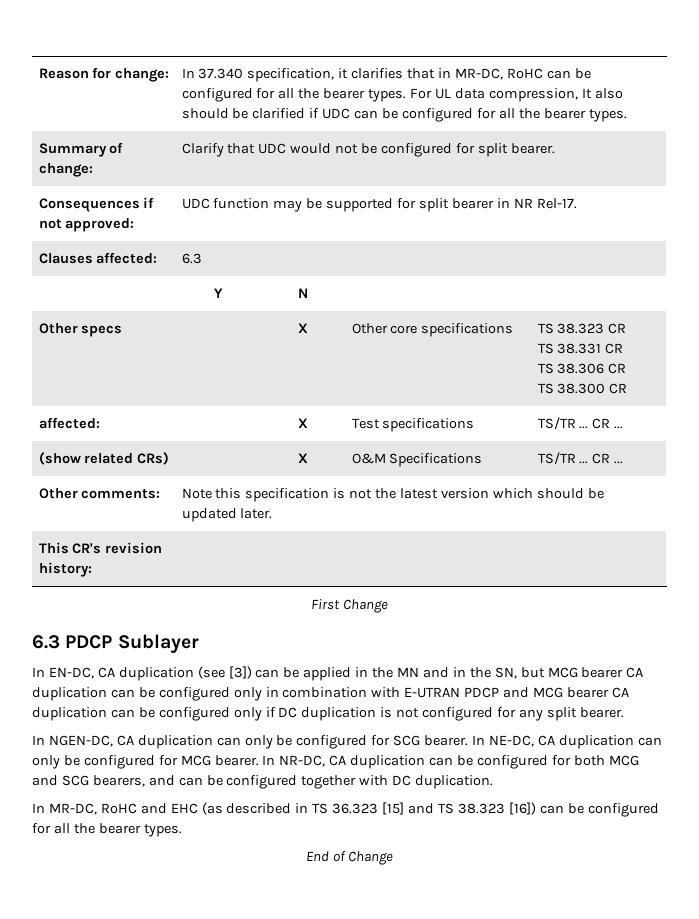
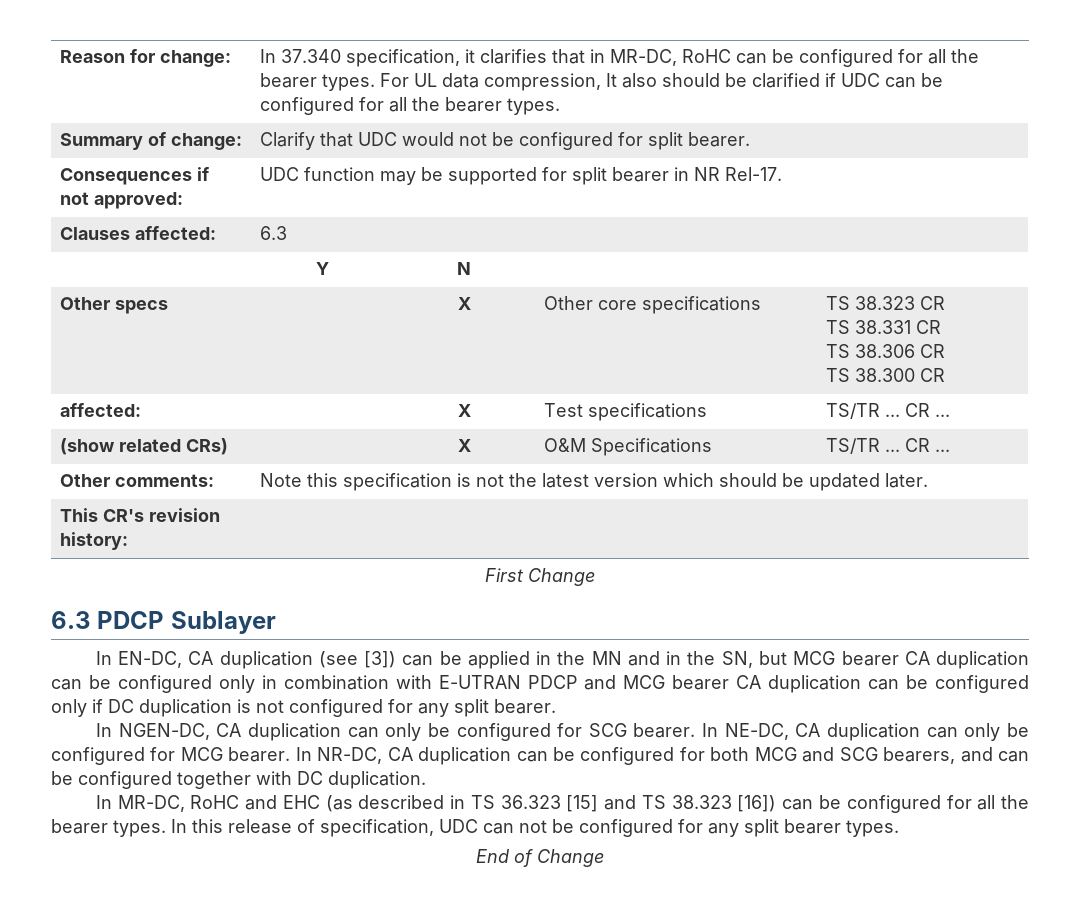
+ In this release of specification, UDC can not be configured for any split bearer types.

